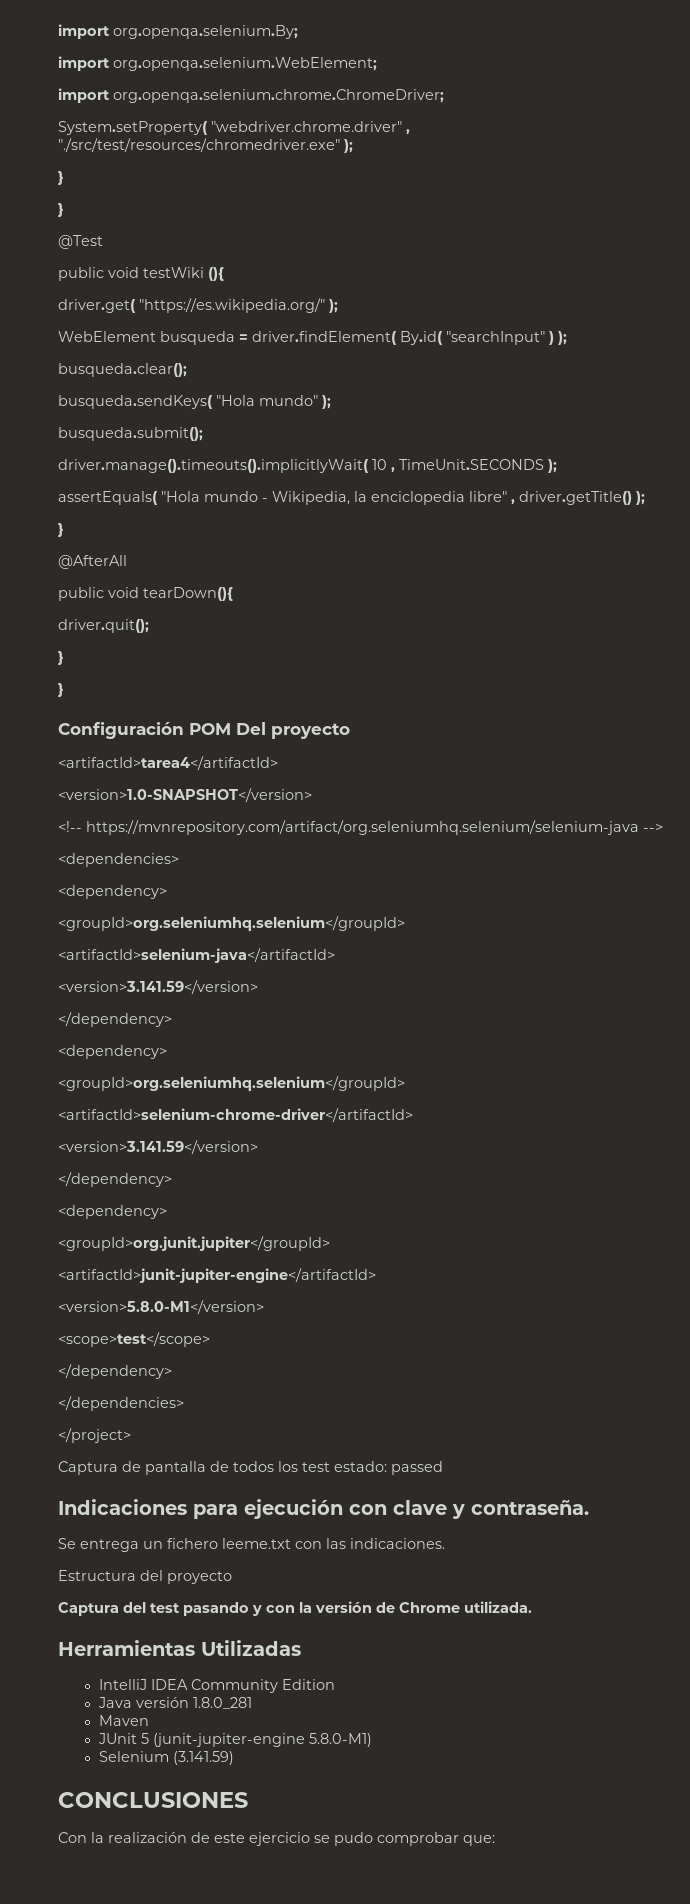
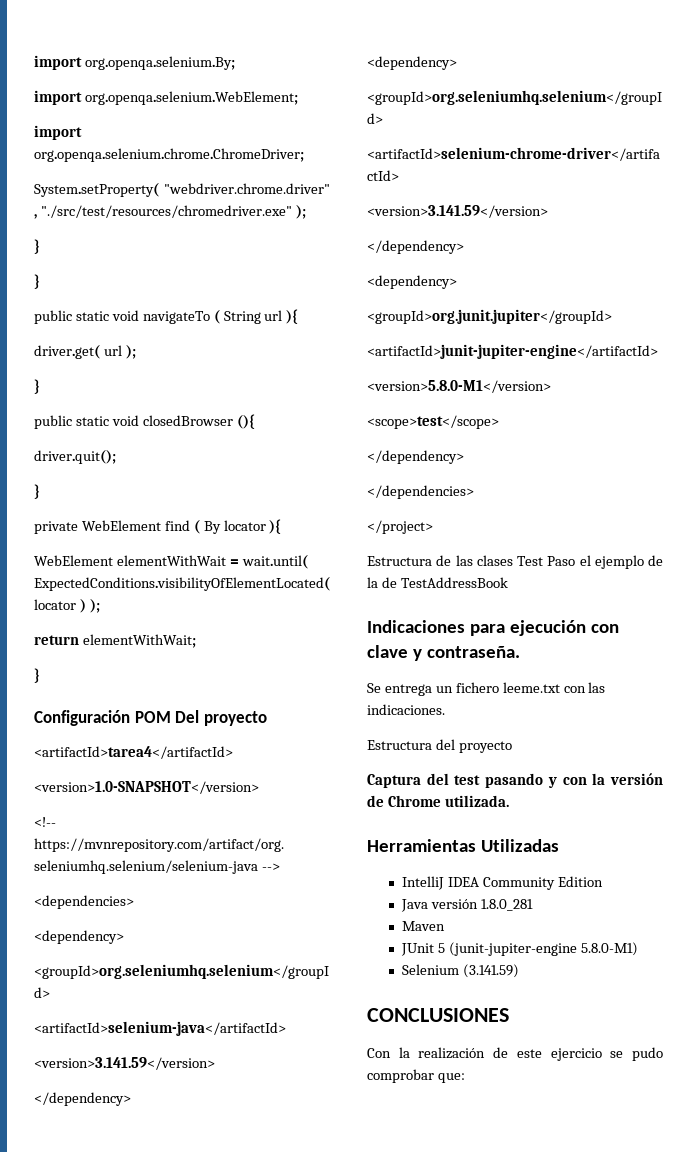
- @Test
- public void testWiki (){
- driver.get( "https://es.wikipedia.org/" );
- WebElement busqueda = driver.findElement( By.id( "searchInput" ) );
- busqueda.clear();
- busqueda.sendKeys( "Hola mundo" );
- busqueda.submit();
- driver.manage().timeouts().implicitlyWait( 10 , TimeUnit.SECONDS );
- assertEquals( "Hola mundo - Wikipedia, la enciclopedia libre" , driver.getTitle() );
+ public static void navigateTo ( String url ){
+ driver.get( url );
  }
- @AfterAll
- public void tearDown(){
+ public static void closedBrowser (){
  driver.quit();
  }
+ private WebElement find ( By locator ){
+ WebElement elementWithWait = wait.until( ExpectedConditions.visibilityOfElementLocated( locator ) );
+ return elementWithWait;
- Captura de pantalla de todos los test estado: passed
+ Estructura de las clases Test Paso el ejemplo de la de TestAddressBook

